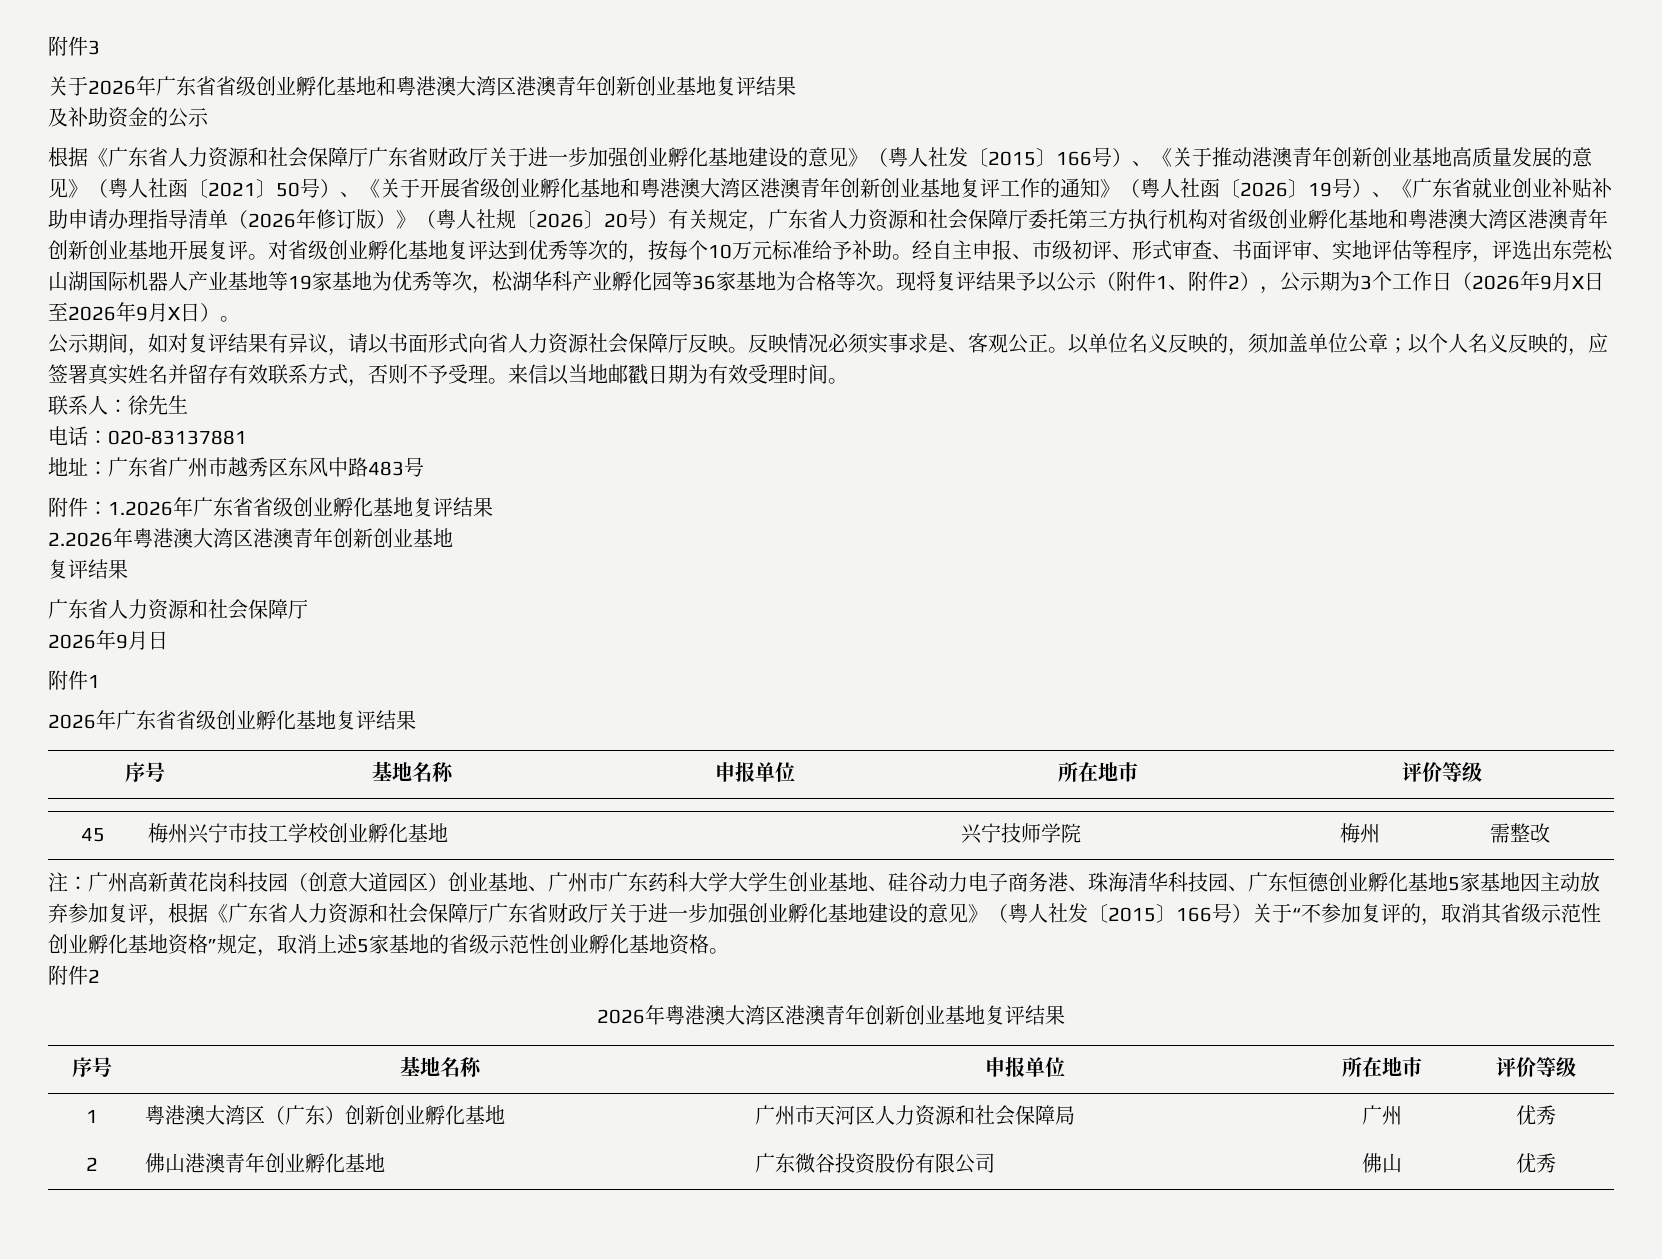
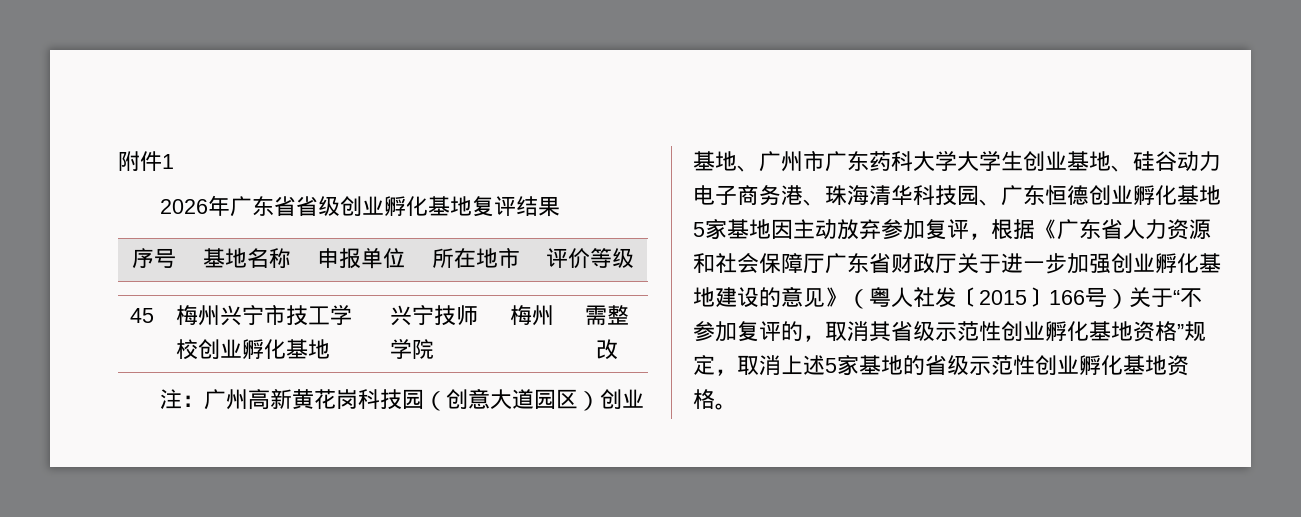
- 附件3
- 关于2026年广东省省级创业孵化基地和粤港澳大湾区港澳青年创新创业基地复评结果
- 及补助资金的公示
- 根据《广东省人力资源和社会保障厅广东省财政厅关于进一步加强创业孵化基地建设的意见》（粤人社发〔2015〕166号）、《关于推动港澳青年创新创业基地高质量发展的意见》（粤人社函〔2021〕50号）、《关于开展省级创业孵化基地和粤港澳大湾区港澳青年创新创业基地复评工作的通知》（粤人社函〔2026〕19号）、《广东省就业创业补贴补助申请办理指导清单（2026年修订版）》（粤人社规〔2026〕20号）有关规定，广东省人力资源和社会保障厅委托第三方执行机构对省级创业孵化基地和粤港澳大湾区港澳青年创新创业基地开展复评。对省级创业孵化基地复评达到优秀等次的，按每个10万元标准给予补助。经自主申报、市级初评、形式审查、书面评审、实地评估等程序，评选出东莞松山湖国际机器人产业基地等19家基地为优秀等次，松湖华科产业孵化园等36家基地为合格等次。现将复评结果予以公示（附件1、附件2），公示期为3个工作日（2026年9月X日至2026年9月X日）。
- 公示期间，如对复评结果有异议，请以书面形式向省人力资源社会保障厅反映。反映情况必须实事求是、客观公正。以单位名义反映的，须加盖单位公章；以个人名义反映的，应签署真实姓名并留存有效联系方式，否则不予受理。来信以当地邮戳日期为有效受理时间。
- 联系人：徐先生
- 电话：020-83137881
- 地址：广东省广州市越秀区东风中路483号
- 附件：1.2026年广东省省级创业孵化基地复评结果
- 2.2026年粤港澳大湾区港澳青年创新创业基地
- 复评结果
- 广东省人力资源和社会保障厅
- 2026年9月日
  广州高新黄花岗科技园（创意大道园区）创业基地、广州市广东药科大学大学生创业基地、硅谷动力电子商务港、珠海清华科技园、广东恒德创业孵化基地5家基地因主动放弃参加复评，根据《广东省人力资源和社会保障厅广东省财政厅关于进一步加强创业孵化基地建设的意见》（粤人社发〔2015〕166号）关于“不参加复评的，取消其省级示范性创业孵化基地资格”规定，取消上述5家基地的省级示范性创业孵化基地资格。
- 附件2
- 2026年粤港澳大湾区港澳青年创新创业基地复评结果
- 序号 | 基地名称 | 申报单位 | 所在地市 | 评价等级
- 1 | 粤港澳大湾区（广东）创新创业孵化基地 | 广州市天河区人力资源和社会保障局 | 广州 | 优秀
- 2 | 佛山港澳青年创业孵化基地 | 广东微谷投资股份有限公司 | 佛山 | 优秀

